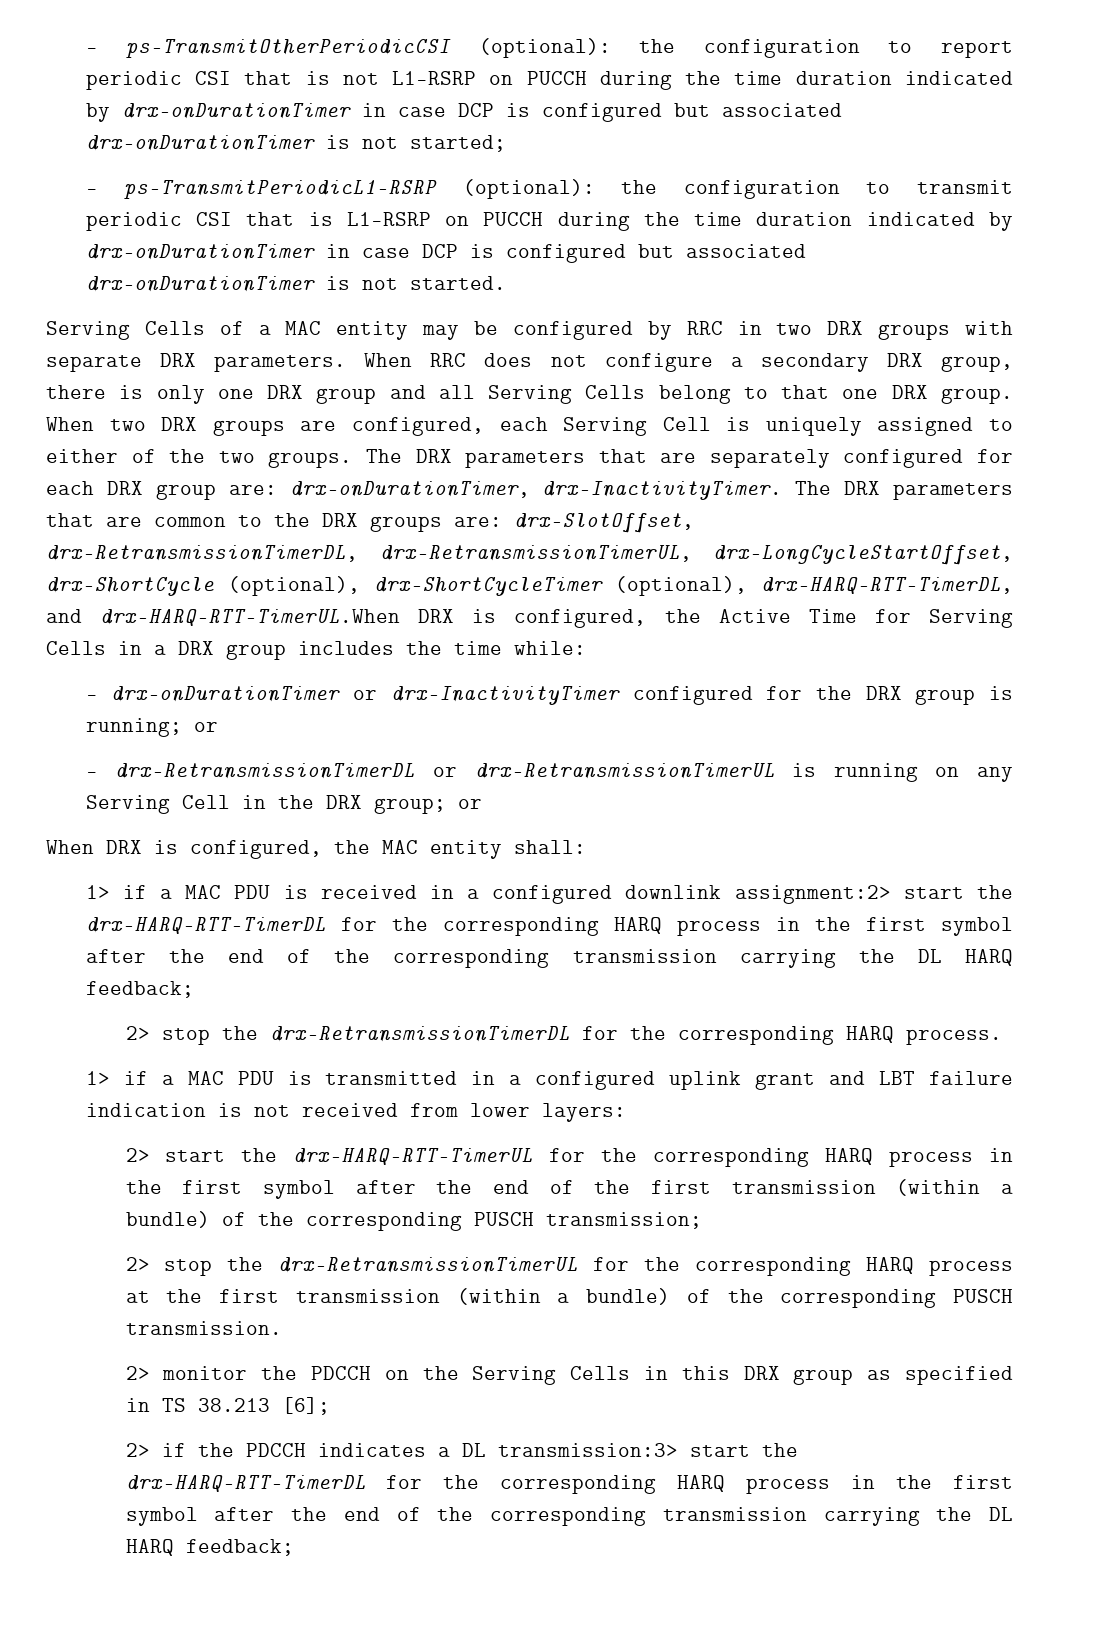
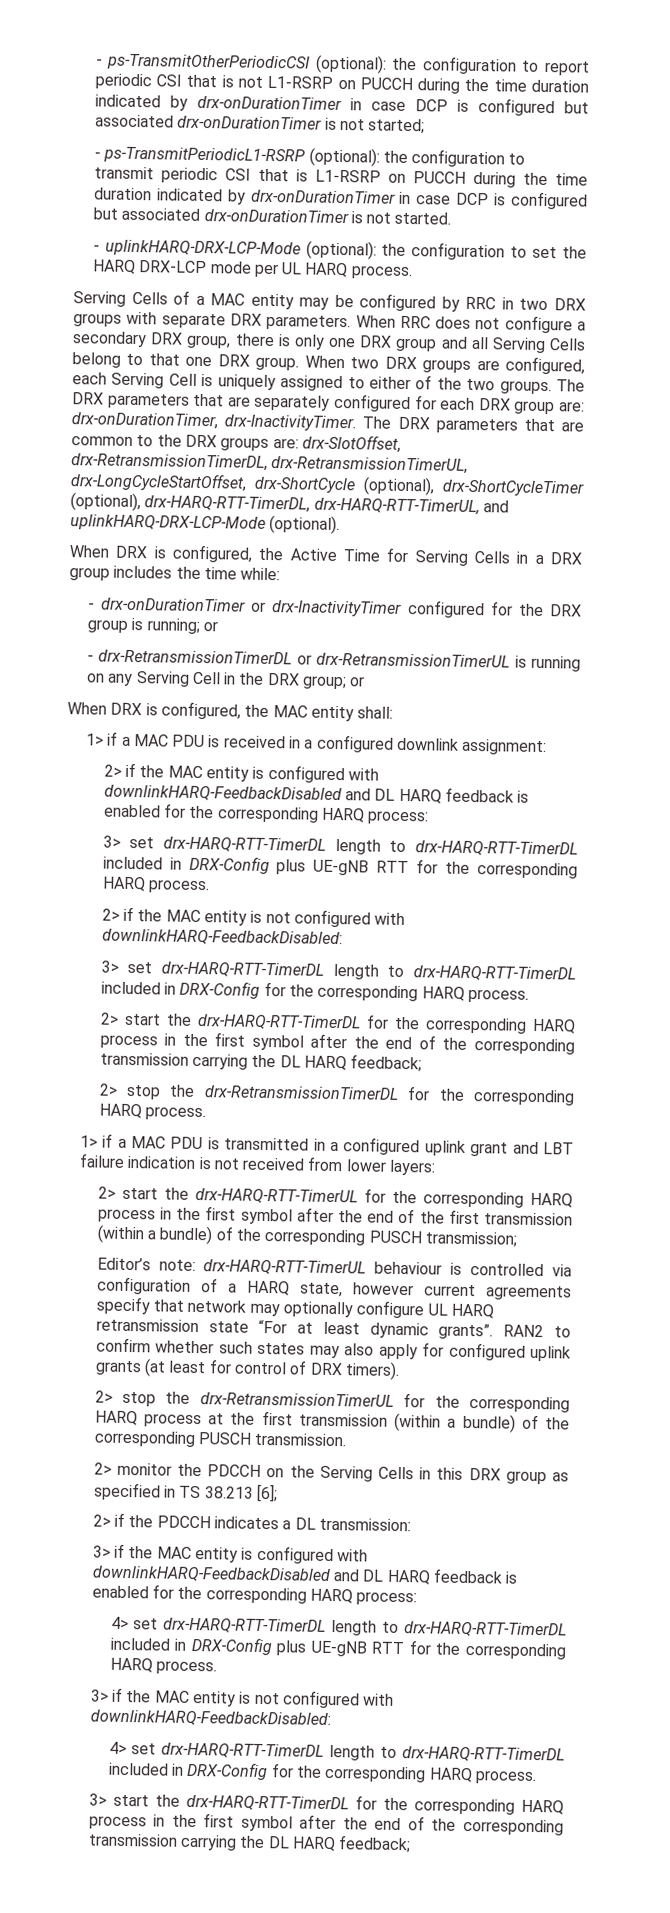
+ - uplinkHARQ-DRX-LCP-Mode (optional): the configuration to set the HARQ DRX-LCP mode per UL HARQ process.
- The DRX parameters that are common to the DRX groups are: drx-SlotOffset, drx-RetransmissionTimerDL, drx-RetransmissionTimerUL, drx-LongCycleStartOffset, drx-ShortCycle (optional), drx-ShortCycleTimer (optional), drx-HARQ-RTT-TimerDL, and drx-HARQ-RTT-TimerUL.When DRX is configured, the Active Time for Serving Cells in a DRX group includes the time while:
+ The DRX parameters that are common to the DRX groups are: drx-SlotOffset, drx-RetransmissionTimerDL, drx-RetransmissionTimerUL, drx-LongCycleStartOffset, drx-ShortCycle (optional), drx-ShortCycleTimer (optional), drx-HARQ-RTT-TimerDL, drx-HARQ-RTT-TimerUL, and uplinkHARQ-DRX-LCP-Mode (optional).
+ When DRX is configured, the Active Time for Serving Cells in a DRX group includes the time while:
- 1> if a MAC PDU is received in a configured downlink assignment:2> start the drx-HARQ-RTT-TimerDL for the corresponding HARQ process in the first symbol after the end of the corresponding transmission carrying the DL HARQ feedback;
+ 1> if a MAC PDU is received in a configured downlink assignment:
+ 2> if the MAC entity is configured with downlinkHARQ-FeedbackDisabled and DL HARQ feedback is enabled for the corresponding HARQ process:
+ 3> set drx-HARQ-RTT-TimerDL length to drx-HARQ-RTT-TimerDL included in DRX-Config plus UE-gNB RTT for the corresponding HARQ process.
+ 2> if the MAC entity is not configured with downlinkHARQ-FeedbackDisabled:
+ 3> set drx-HARQ-RTT-TimerDL length to drx-HARQ-RTT-TimerDL included in DRX-Config for the corresponding HARQ process.
+ 2> start the drx-HARQ-RTT-TimerDL for the corresponding HARQ process in the first symbol after the end of the corresponding transmission carrying the DL HARQ feedback;
+ Editor’s note: drx-HARQ-RTT-TimerUL behaviour is controlled via configuration of a HARQ state, however current agreements specify that network may optionally configure UL HARQ retransmission state “For at least dynamic grants”. RAN2 to confirm whether such states may also apply for configured uplink grants (at least for control of DRX timers).
- 2> if the PDCCH indicates a DL transmission:3> start the drx-HARQ-RTT-TimerDL for the corresponding HARQ process in the first symbol after the end of the corresponding transmission carrying the DL HARQ feedback;
+ 2> if the PDCCH indicates a DL transmission:
+ 3> if the MAC entity is configured with downlinkHARQ-FeedbackDisabled and DL HARQ feedback is enabled for the corresponding HARQ process:
+ 4> set drx-HARQ-RTT-TimerDL length to drx-HARQ-RTT-TimerDL included in DRX-Config plus UE-gNB RTT for the corresponding HARQ process.
+ 3> if the MAC entity is not configured with downlinkHARQ-FeedbackDisabled:
+ 4> set drx-HARQ-RTT-TimerDL length to drx-HARQ-RTT-TimerDL included in DRX-Config for the corresponding HARQ process.
+ 3> start the drx-HARQ-RTT-TimerDL for the corresponding HARQ process in the first symbol after the end of the corresponding transmission carrying the DL HARQ feedback;

